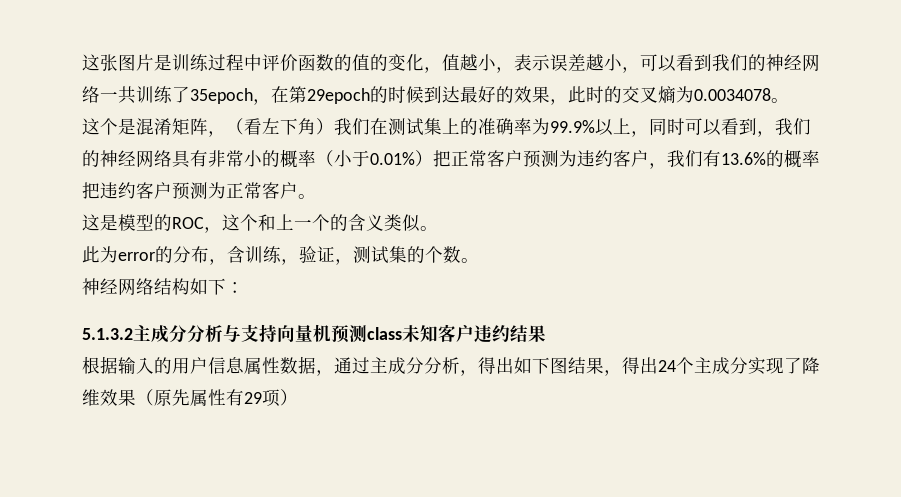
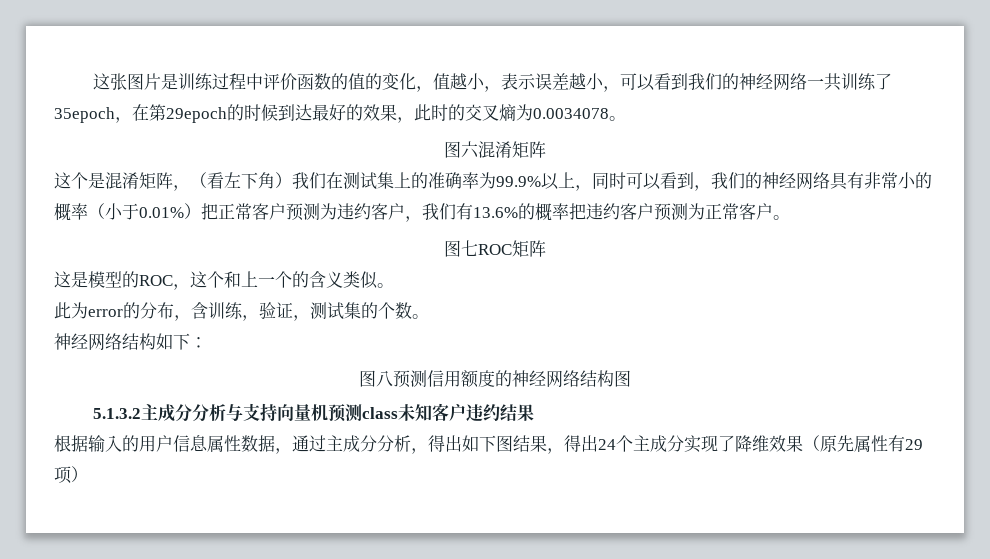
+ 图六混淆矩阵
+ 图七ROC矩阵
+ 图八预测信用额度的神经网络结构图

